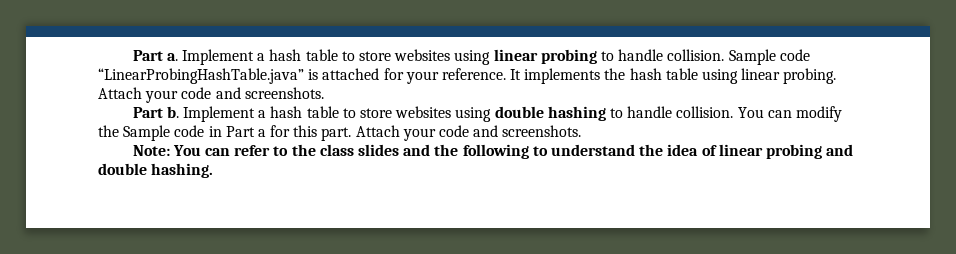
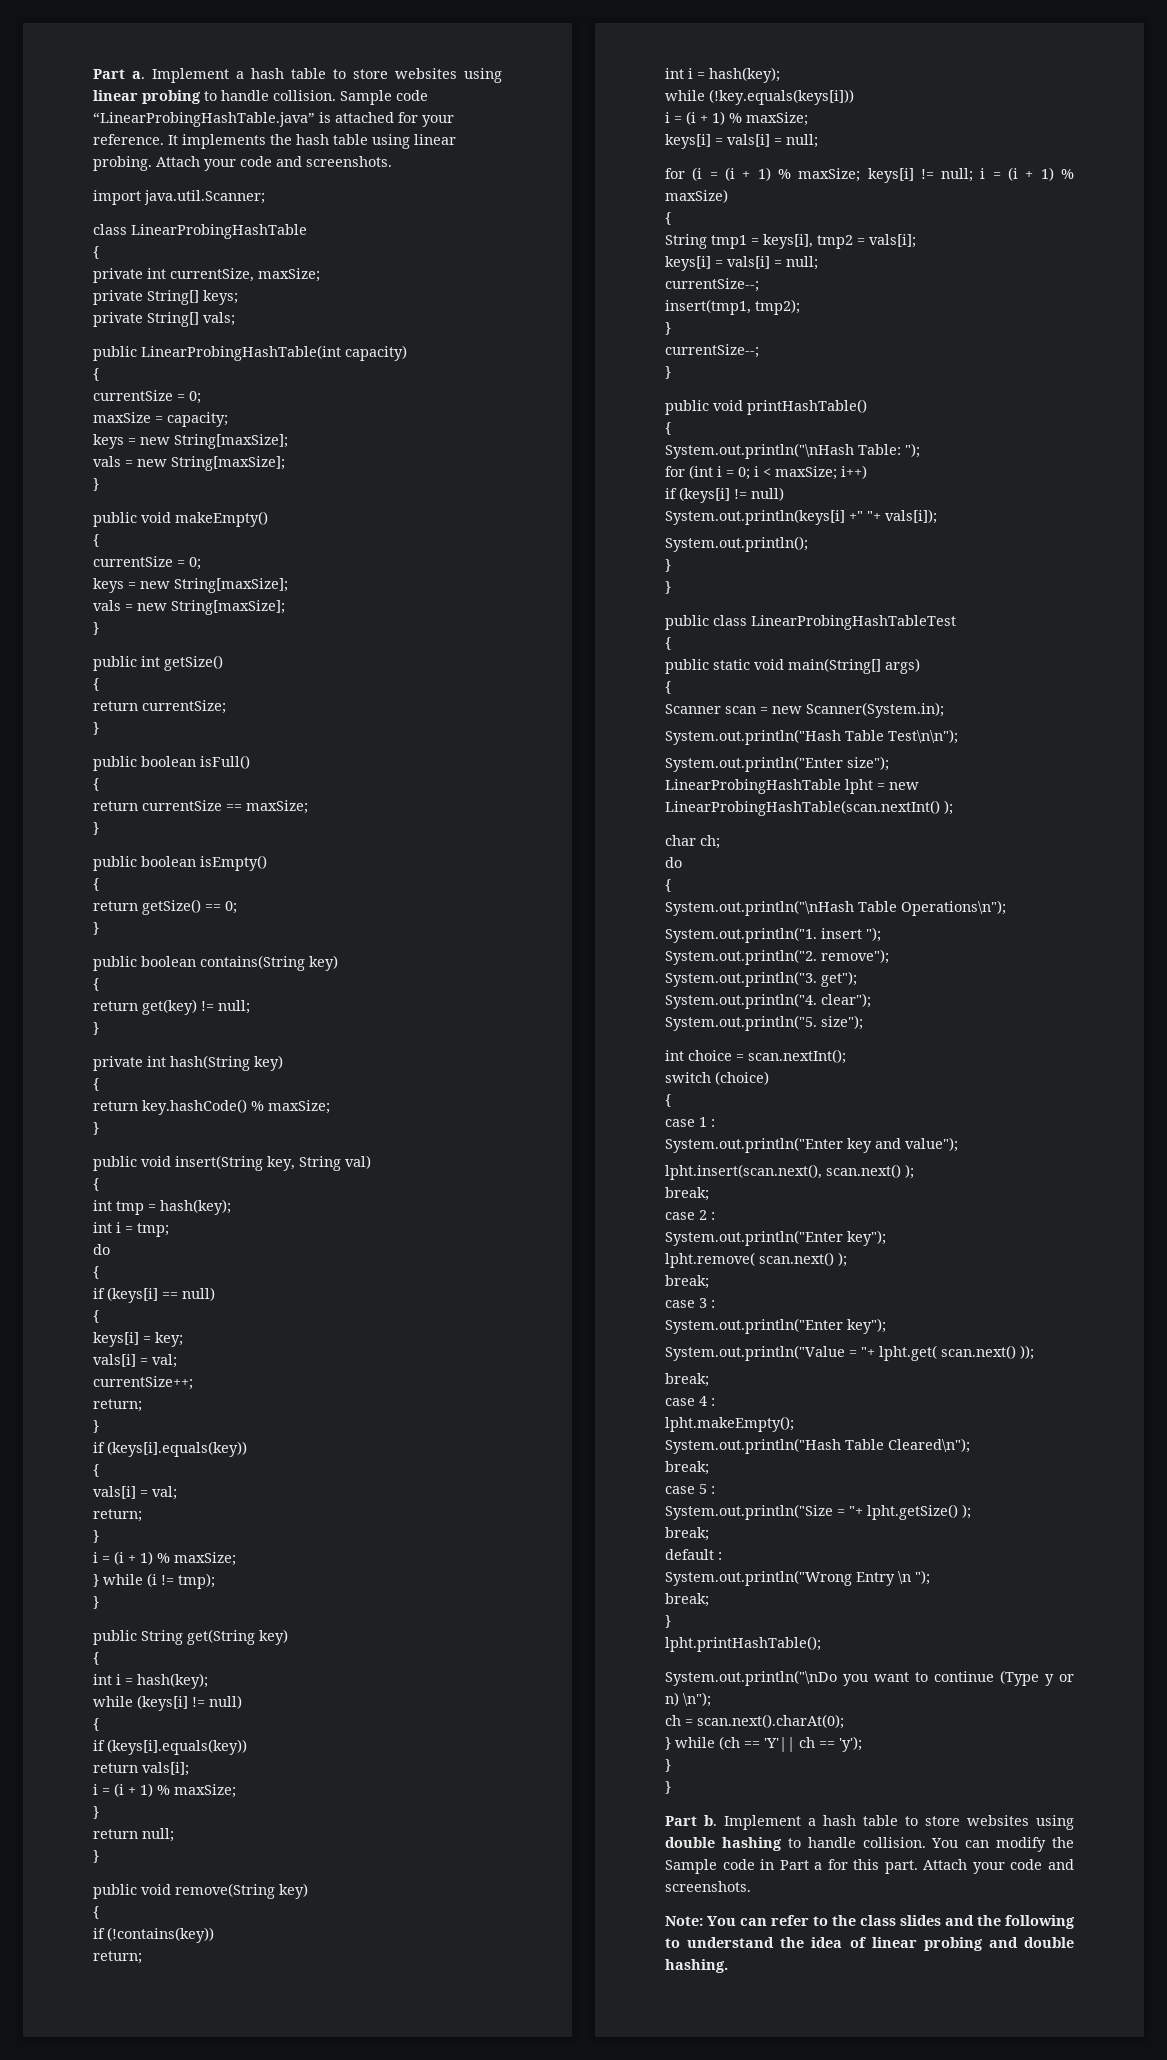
+ import java.util.Scanner;
+ class LinearProbingHashTable
+ {
+ private int currentSize, maxSize;
+ private String[] keys;
+ private String[] vals;
+ public LinearProbingHashTable(int capacity)
+ {
+ currentSize = 0;
+ maxSize = capacity;
+ keys = new String[maxSize];
+ vals = new String[maxSize];
+ }
+ public void makeEmpty()
+ {
+ currentSize = 0;
+ keys = new String[maxSize];
+ vals = new String[maxSize];
+ }
+ public int getSize()
+ {
+ return currentSize;
+ }
+ public boolean isFull()
+ {
+ return currentSize == maxSize;
+ }
+ public boolean isEmpty()
+ {
+ return getSize() == 0;
+ }
+ public boolean contains(String key)
+ {
+ return get(key) != null;
+ }
+ private int hash(String key)
+ {
+ return key.hashCode() % maxSize;
+ }
+ public void insert(String key, String val)
+ {
+ int tmp = hash(key);
+ int i = tmp;
+ do
+ {
+ if (keys[i] == null)
+ {
+ keys[i] = key;
+ vals[i] = val;
+ currentSize++;
+ return;
+ }
+ if (keys[i].equals(key))
+ {
+ vals[i] = val;
+ return;
+ }
+ i = (i + 1) % maxSize;
+ } while (i != tmp);
+ }
+ public String get(String key)
+ {
+ int i = hash(key);
+ while (keys[i] != null)
+ {
+ if (keys[i].equals(key))
+ return vals[i];
+ i = (i + 1) % maxSize;
+ }
+ return null;
+ }
+ public void remove(String key)
+ {
+ if (!contains(key))
+ return;
+ int i = hash(key);
+ while (!key.equals(keys[i]))
+ i = (i + 1) % maxSize;
+ keys[i] = vals[i] = null;
+ for (i = (i + 1) % maxSize; keys[i] != null; i = (i + 1) % maxSize)
+ {
+ String tmp1 = keys[i], tmp2 = vals[i];
+ keys[i] = vals[i] = null;
+ currentSize--;
+ insert(tmp1, tmp2);
+ }
+ currentSize--;
+ }
+ public void printHashTable()
+ {
+ System.out.println("\nHash Table: ");
+ for (int i = 0; i < maxSize; i++)
+ if (keys[i] != null)
+ System.out.println(keys[i] +" "+ vals[i]);
+ System.out.println();
+ }
+ }
+ public class LinearProbingHashTableTest
+ {
+ public static void main(String[] args)
+ {
+ Scanner scan = new Scanner(System.in);
+ System.out.println("Hash Table Test\n\n");
+ System.out.println("Enter size");
+ LinearProbingHashTable lpht = new LinearProbingHashTable(scan.nextInt() );
+ char ch;
+ do
+ {
+ System.out.println("\nHash Table Operations\n");
+ System.out.println("1. insert ");
+ System.out.println("2. remove");
+ System.out.println("3. get");
+ System.out.println("4. clear");
+ System.out.println("5. size");
+ int choice = scan.nextInt();
+ switch (choice)
+ {
+ case 1 :
+ System.out.println("Enter key and value");
+ lpht.insert(scan.next(), scan.next() );
+ break;
+ case 2 :
+ System.out.println("Enter key");
+ lpht.remove( scan.next() );
+ break;
+ case 3 :
+ System.out.println("Enter key");
+ System.out.println("Value = "+ lpht.get( scan.next() ));
+ break;
+ case 4 :
+ lpht.makeEmpty();
+ System.out.println("Hash Table Cleared\n");
+ break;
+ case 5 :
+ System.out.println("Size = "+ lpht.getSize() );
+ break;
+ default :
+ System.out.println("Wrong Entry \n ");
+ break;
+ }
+ lpht.printHashTable();
+ System.out.println("\nDo you want to continue (Type y or n) \n");
+ ch = scan.next().charAt(0);
+ } while (ch == 'Y'|| ch == 'y');
+ }
+ }

